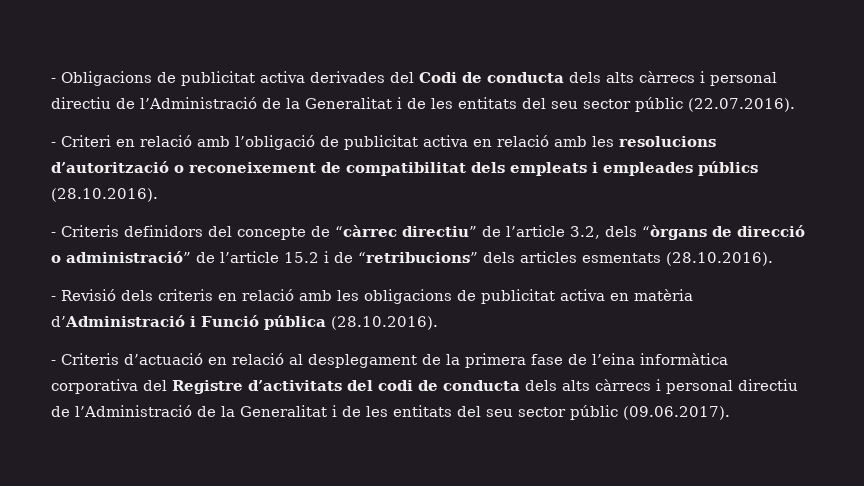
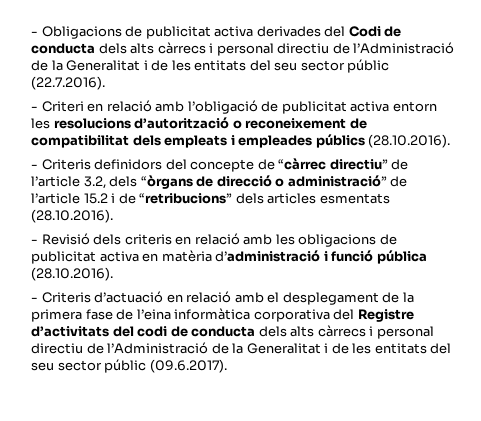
- - Obligacions de publicitat activa derivades del Codi de conducta dels alts càrrecs i personal directiu de l’Administració de la Generalitat i de les entitats del seu sector públic (22.07.2016).
+ - Obligacions de publicitat activa derivades del Codi de conducta dels alts càrrecs i personal directiu de l’Administració de la Generalitat i de les entitats del seu sector públic (22.7.2016).
- - Criteri en relació amb l’obligació de publicitat activa en relació amb les resolucions d’autorització o reconeixement de compatibilitat dels empleats i empleades públics (28.10.2016).
+ - Criteri en relació amb l’obligació de publicitat activa entorn les resolucions d’autorització o reconeixement de compatibilitat dels empleats i empleades públics (28.10.2016).
- - Revisió dels criteris en relació amb les obligacions de publicitat activa en matèria d’Administració i Funció pública (28.10.2016).
+ - Revisió dels criteris en relació amb les obligacions de publicitat activa en matèria d’administració i funció pública (28.10.2016).
- - Criteris d’actuació en relació al desplegament de la primera fase de l’eina informàtica corporativa del Registre d’activitats del codi de conducta dels alts càrrecs i personal directiu de l’Administració de la Generalitat i de les entitats del seu sector públic (09.06.2017).
+ - Criteris d’actuació en relació amb el desplegament de la primera fase de l’eina informàtica corporativa del Registre d’activitats del codi de conducta dels alts càrrecs i personal directiu de l’Administració de la Generalitat i de les entitats del seu sector públic (09.6.2017).

